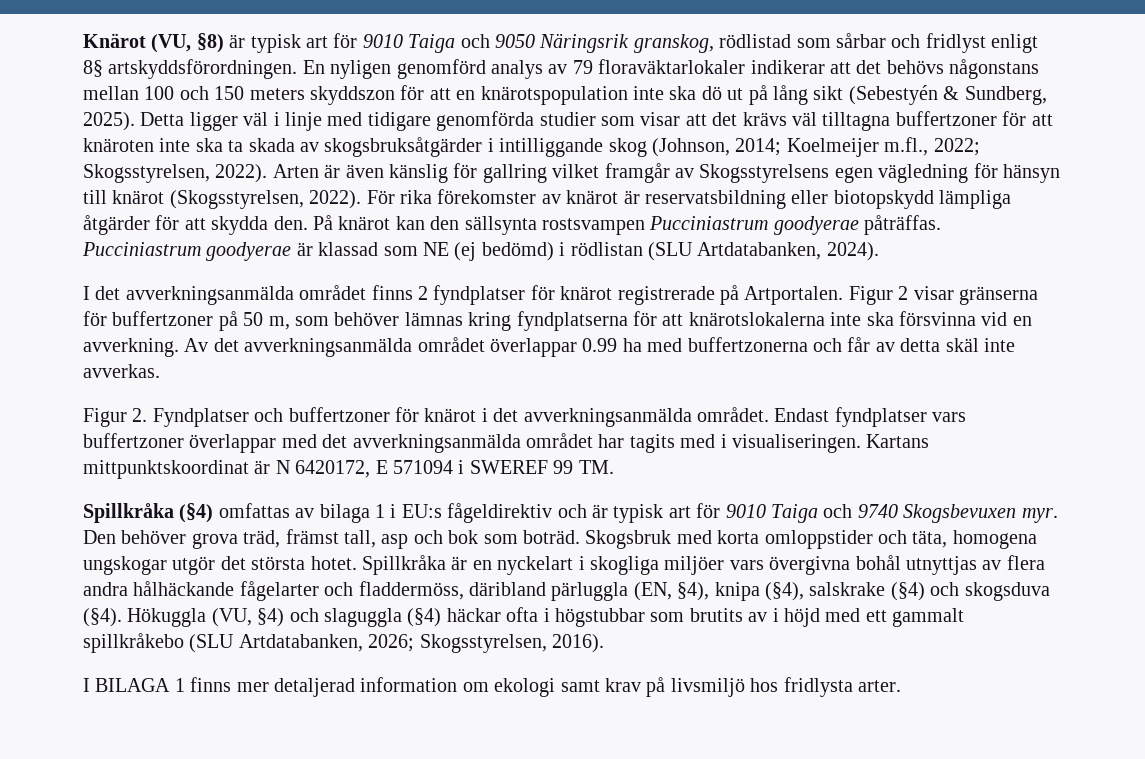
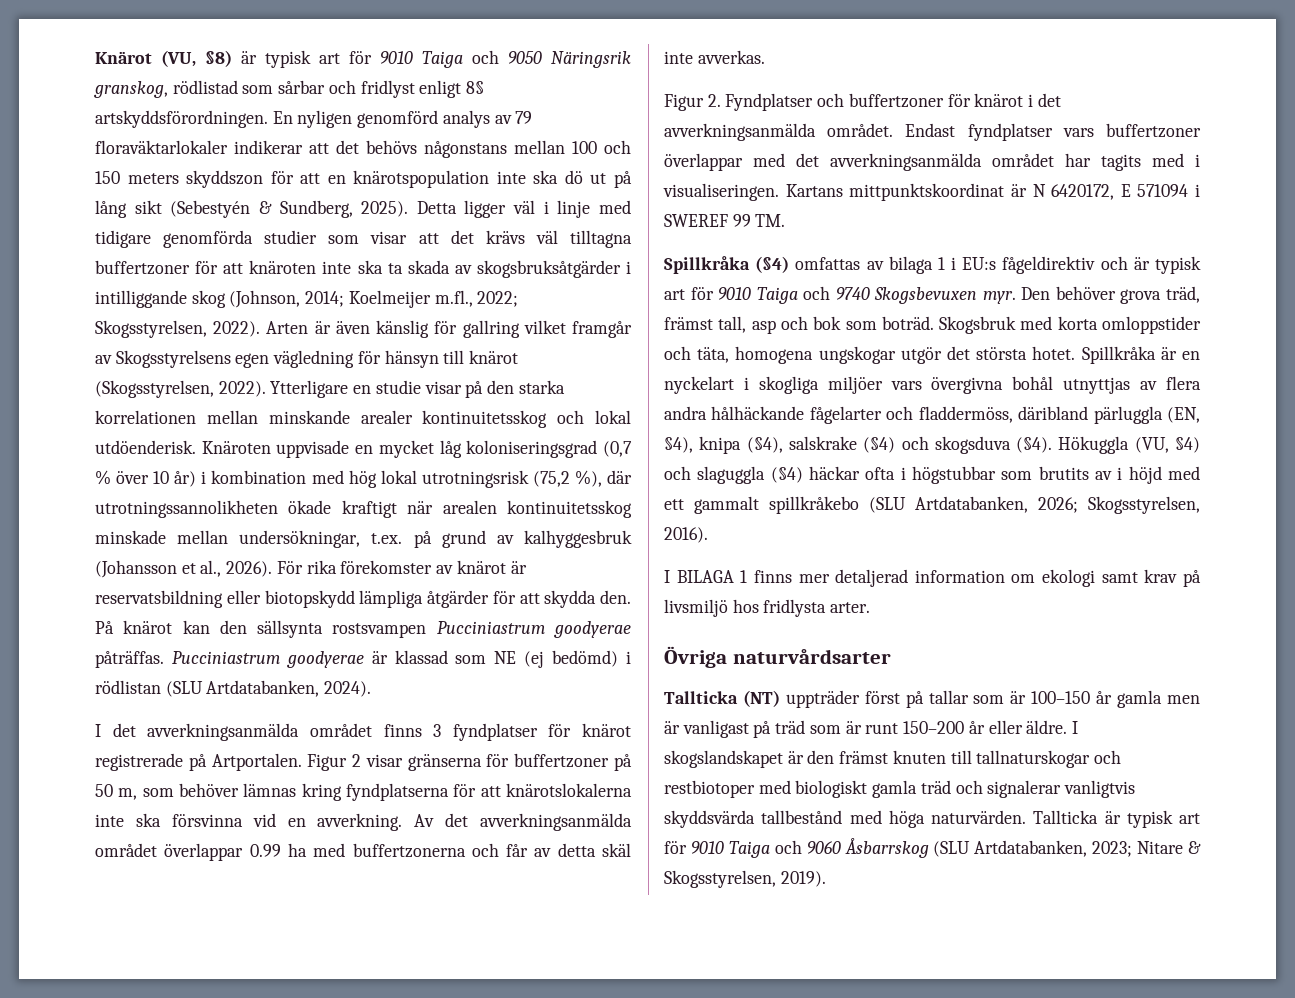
+ Ytterligare en studie visar på den starka korrelationen mellan minskande arealer kontinuitetsskog och lokal utdöenderisk. Knäroten uppvisade en mycket låg koloniseringsgrad (0,7 % över 10 år) i kombination med hög lokal utrotningsrisk (75,2 %), där utrotningssannolikheten ökade kraftigt när arealen kontinuitetsskog minskade mellan undersökningar, t.ex. på grund av kalhyggesbruk (Johansson et al., 2026).
- I det avverkningsanmälda området finns 2 fyndplatser för knärot registrerade på Artportalen.
+ I det avverkningsanmälda området finns 3 fyndplatser för knärot registrerade på Artportalen.
+ Övriga naturvårdsarter
+ Tallticka (NT) uppträder först på tallar som är 100–150 år gamla men är vanligast på träd som är runt 150–200 år eller äldre. I skogslandskapet är den främst knuten till tallnaturskogar och restbiotoper med biologiskt gamla träd och signalerar vanligtvis skyddsvärda tallbestånd med höga naturvärden. Tallticka är typisk art för 9010 Taiga och 9060 Åsbarrskog (SLU Artdatabanken, 2023; Nitare & Skogsstyrelsen, 2019).

